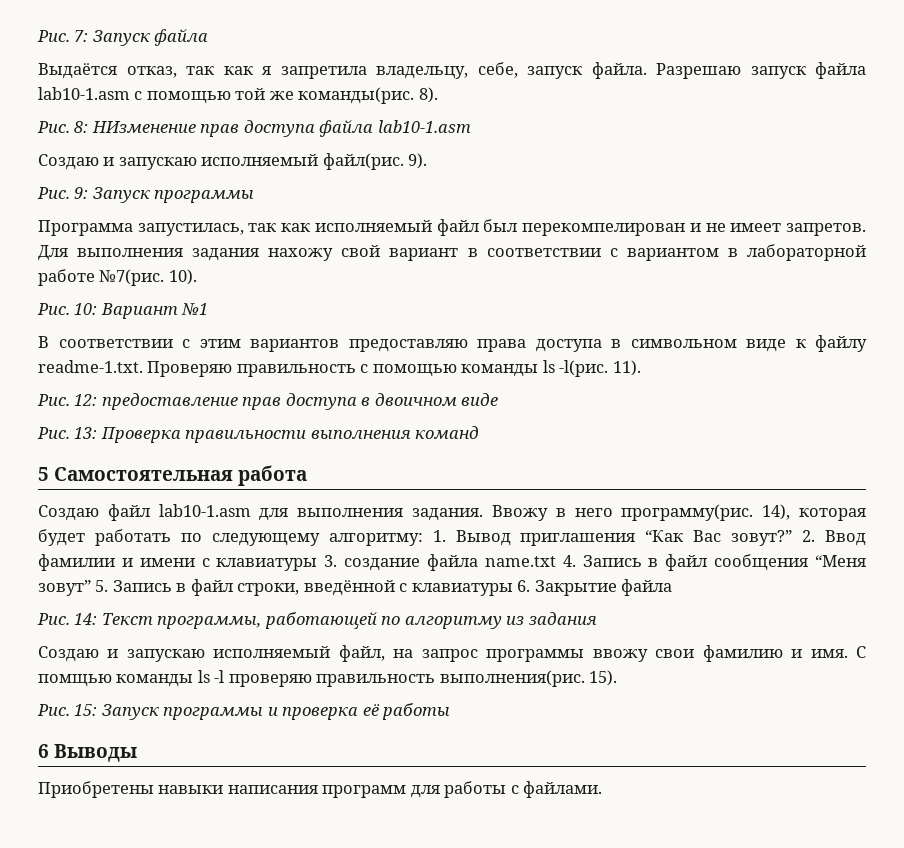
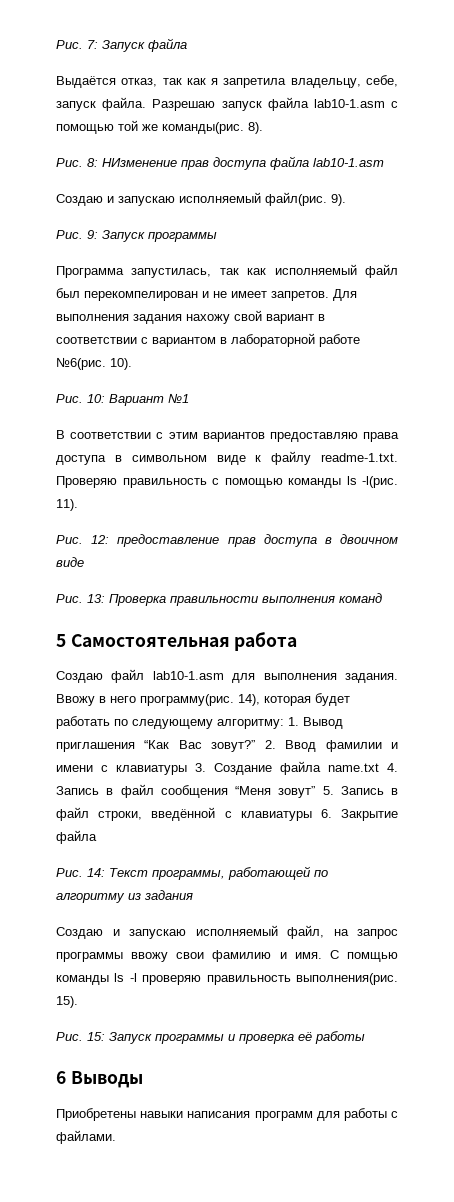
- Для выполнения задания нахожу свой вариант в соответствии с вариантом в лабораторной работе №7(рис.
+ Для выполнения задания нахожу свой вариант в соответствии с вариантом в лабораторной работе №6(рис.
- 2. Ввод фамилии и имени с клавиатуры 3. создание файла name.txt 4. Запись в файл сообщения “Меня зовут” 5. Запись в файл строки, введённой с клавиатуры 6. Закрытие файла
+ 2. Ввод фамилии и имени с клавиатуры 3. Cоздание файла name.txt 4. Запись в файл сообщения “Меня зовут” 5. Запись в файл строки, введённой с клавиатуры 6. Закрытие файла

